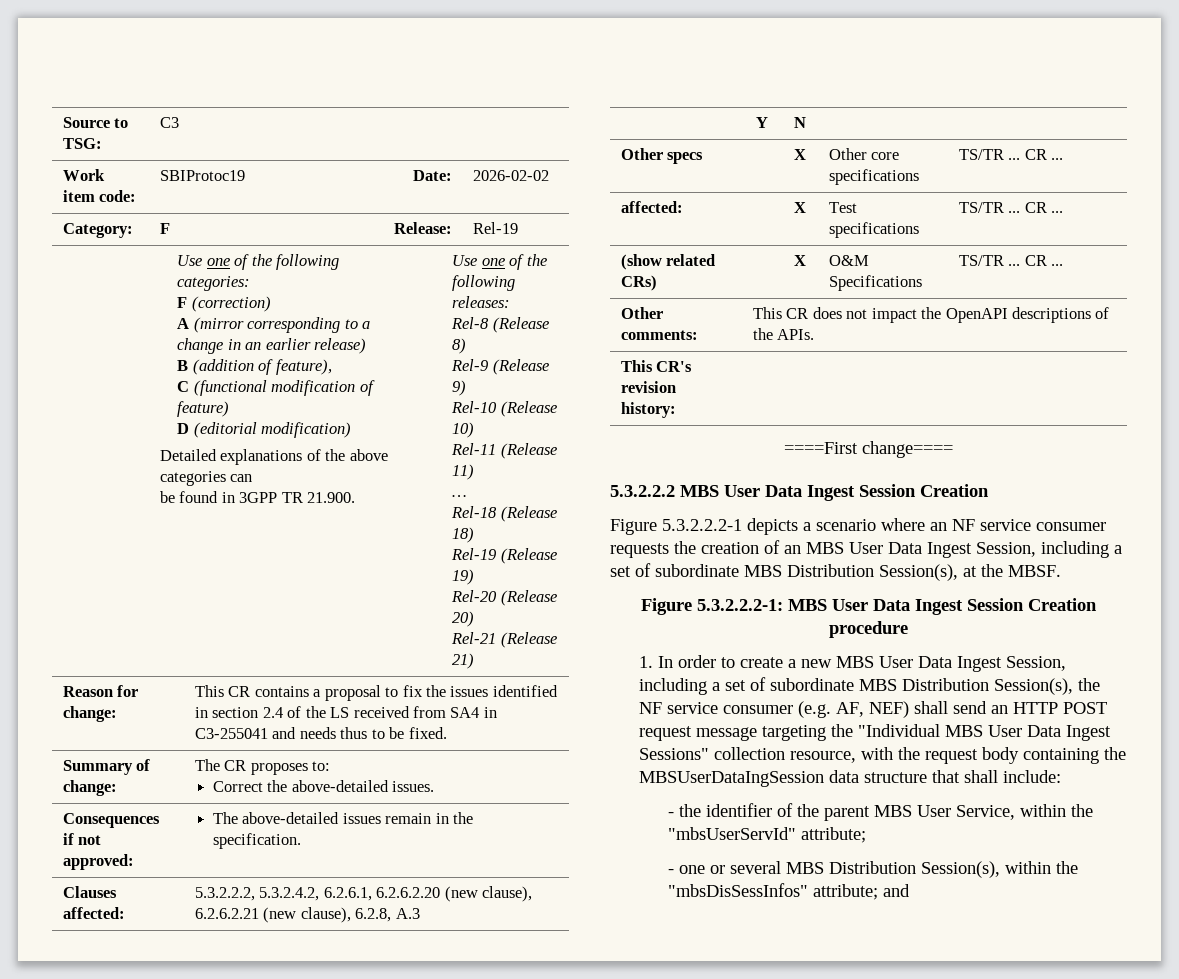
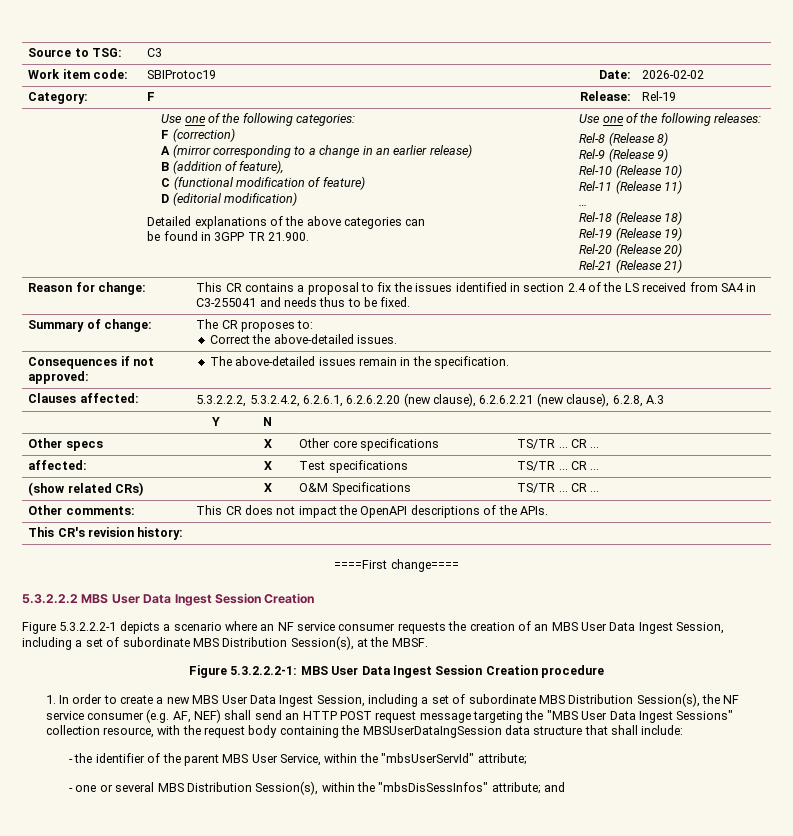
- 1. In order to create a new MBS User Data Ingest Session, including a set of subordinate MBS Distribution Session(s), the NF service consumer (e.g. AF, NEF) shall send an HTTP POST request message targeting the "Individual MBS User Data Ingest Sessions" collection resource, with the request body containing the MBSUserDataIngSession data structure that shall include:
+ 1. In order to create a new MBS User Data Ingest Session, including a set of subordinate MBS Distribution Session(s), the NF service consumer (e.g. AF, NEF) shall send an HTTP POST request message targeting the "MBS User Data Ingest Sessions" collection resource, with the request body containing the MBSUserDataIngSession data structure that shall include:

